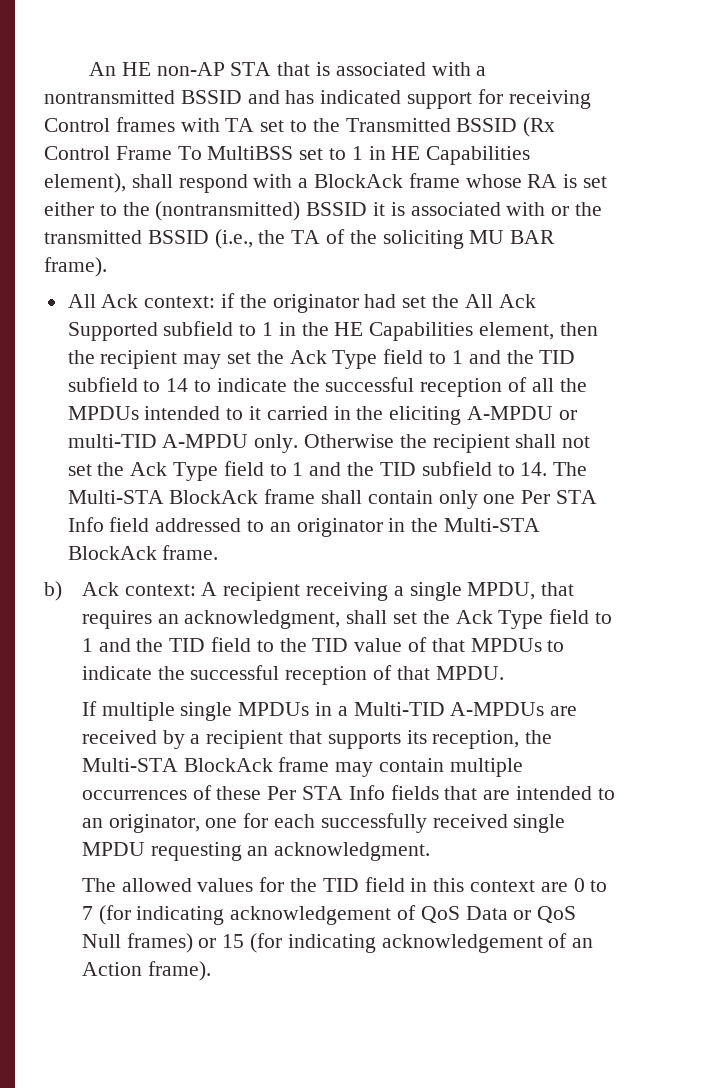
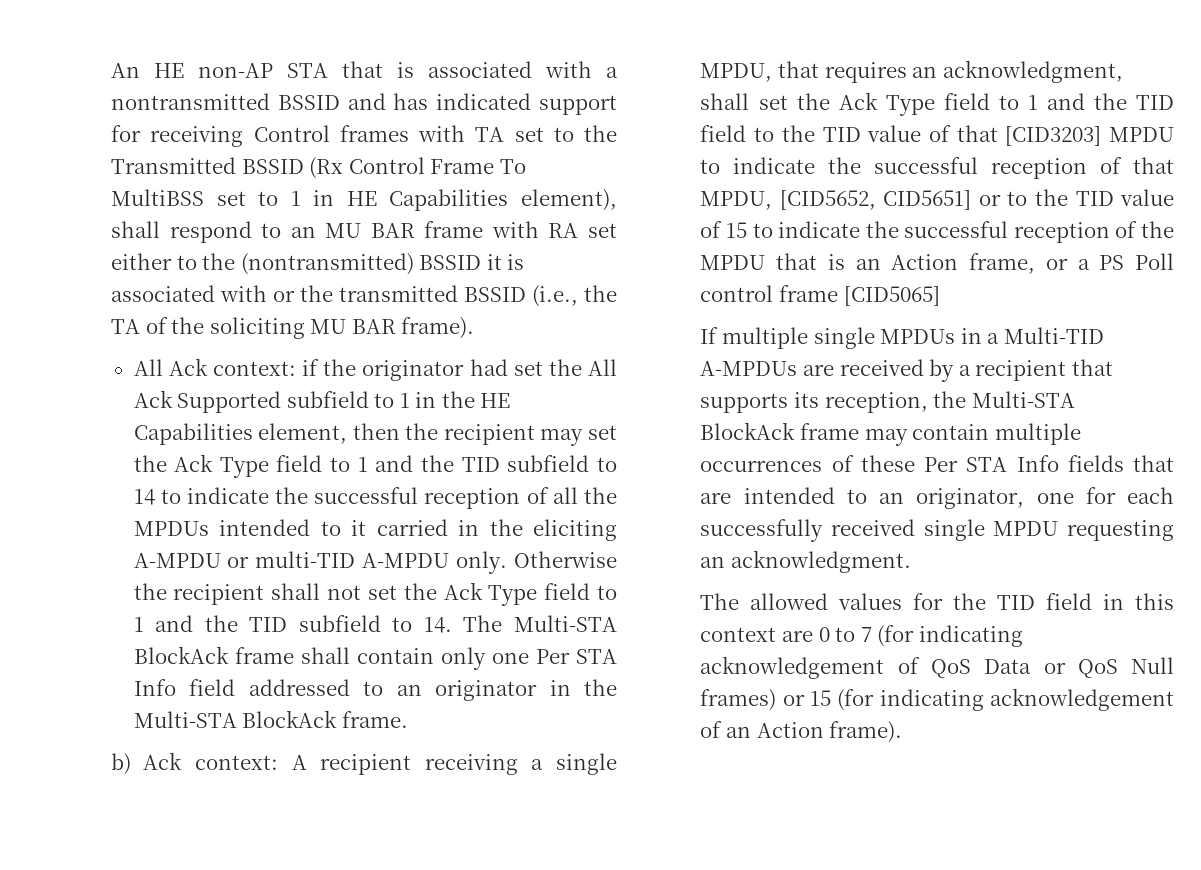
- An HE non-AP STA that is associated with a nontransmitted BSSID and has indicated support for receiving Control frames with TA set to the Transmitted BSSID (Rx Control Frame To MultiBSS set to 1 in HE Capabilities element), shall respond with a BlockAck frame whose RA is set either to the (nontransmitted) BSSID it is associated with or the transmitted BSSID (i.e., the TA of the soliciting MU BAR frame).
+ An HE non-AP STA that is associated with a nontransmitted BSSID and has indicated support for receiving Control frames with TA set to the Transmitted BSSID (Rx Control Frame To MultiBSS set to 1 in HE Capabilities element), shall respond to an MU BAR frame with RA set either to the (nontransmitted) BSSID it is associated with or the transmitted BSSID (i.e., the TA of the soliciting MU BAR frame).
- b) Ack context: A recipient receiving a single MPDU, that requires an acknowledgment, shall set the Ack Type field to 1 and the TID field to the TID value of that MPDUs to indicate the successful reception of that MPDU.
+ b) Ack context: A recipient receiving a single MPDU, that requires an acknowledgment, shall set the Ack Type field to 1 and the TID field to the TID value of that [CID3203] MPDU to indicate the successful reception of that MPDU, [CID5652, CID5651] or to the TID value of 15 to indicate the successful reception of the MPDU that is an Action frame, or a PS Poll control frame [CID5065]

